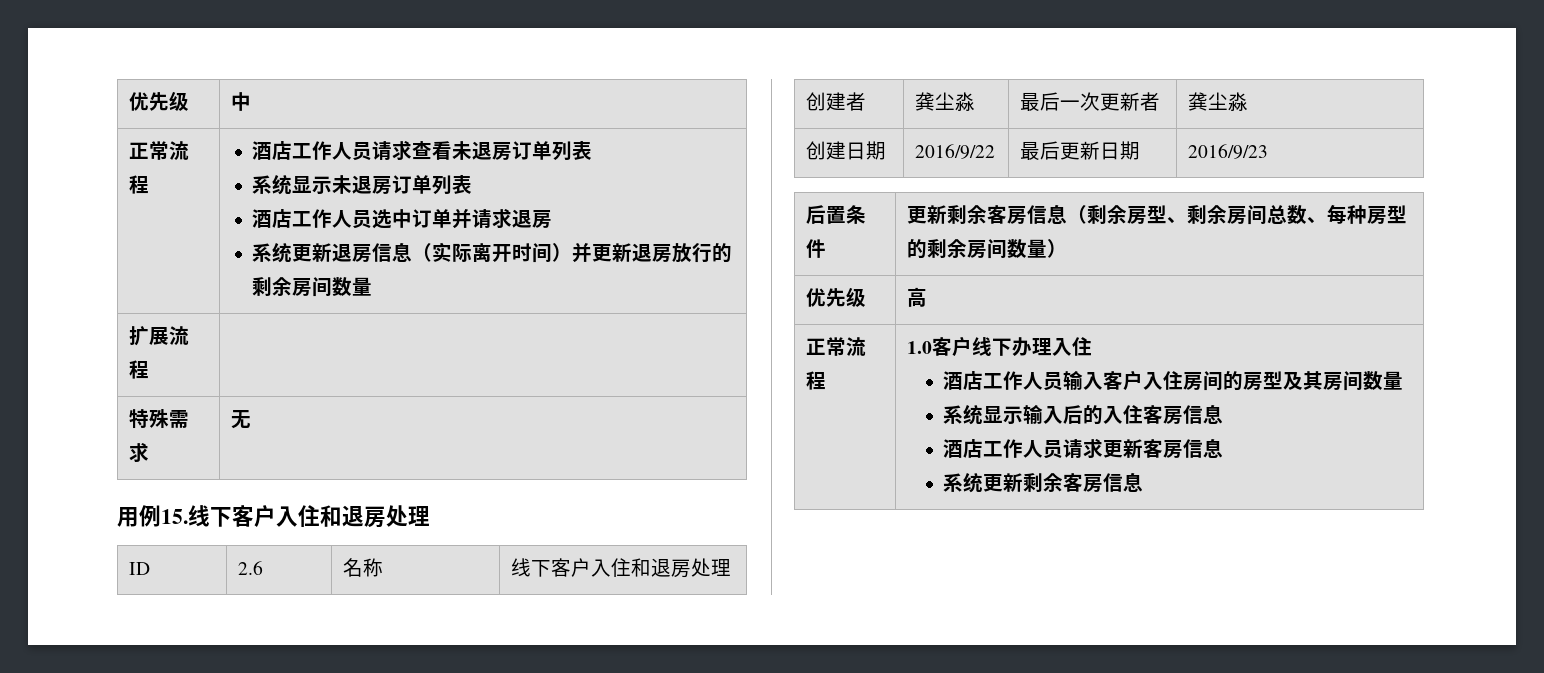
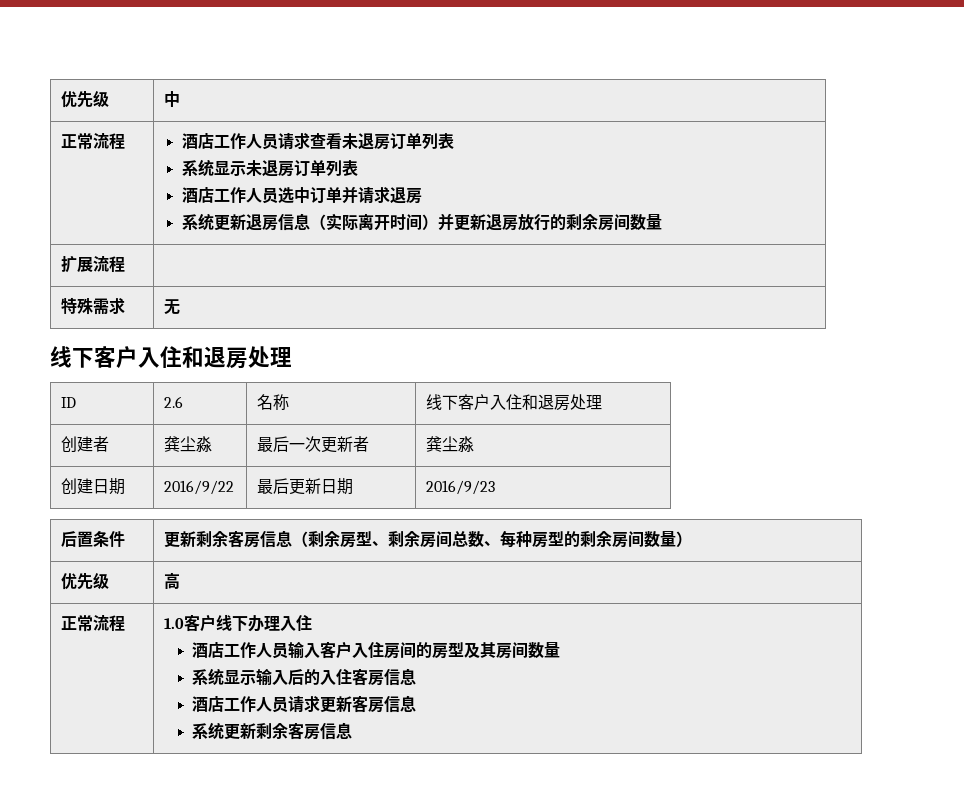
  特殊需求 | 无
- 用例15.线下客户入住和退房处理
+ 线下客户入住和退房处理

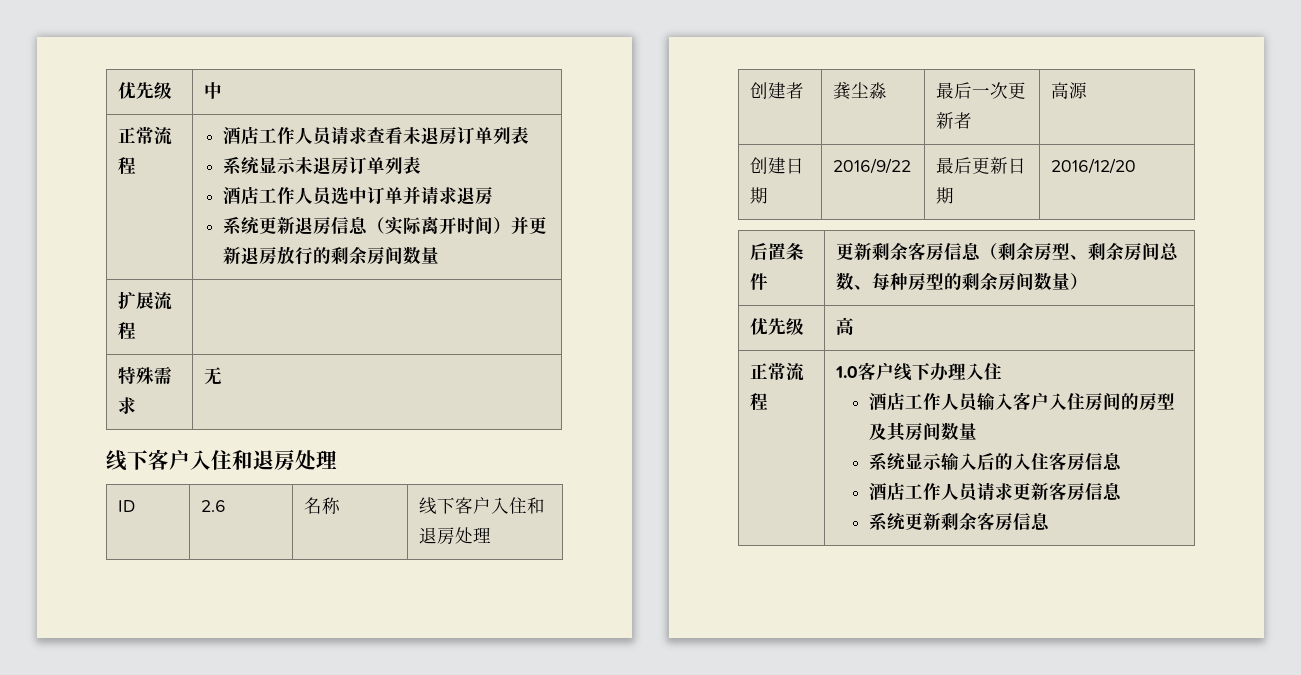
- 创建者 | 龚尘淼 | 最后一次更新者 | 龚尘淼
+ 创建者 | 龚尘淼 | 最后一次更新者 | 高源
- 创建日期 | 2016/9/22 | 最后更新日期 | 2016/9/23
+ 创建日期 | 2016/9/22 | 最后更新日期 | 2016/12/20

